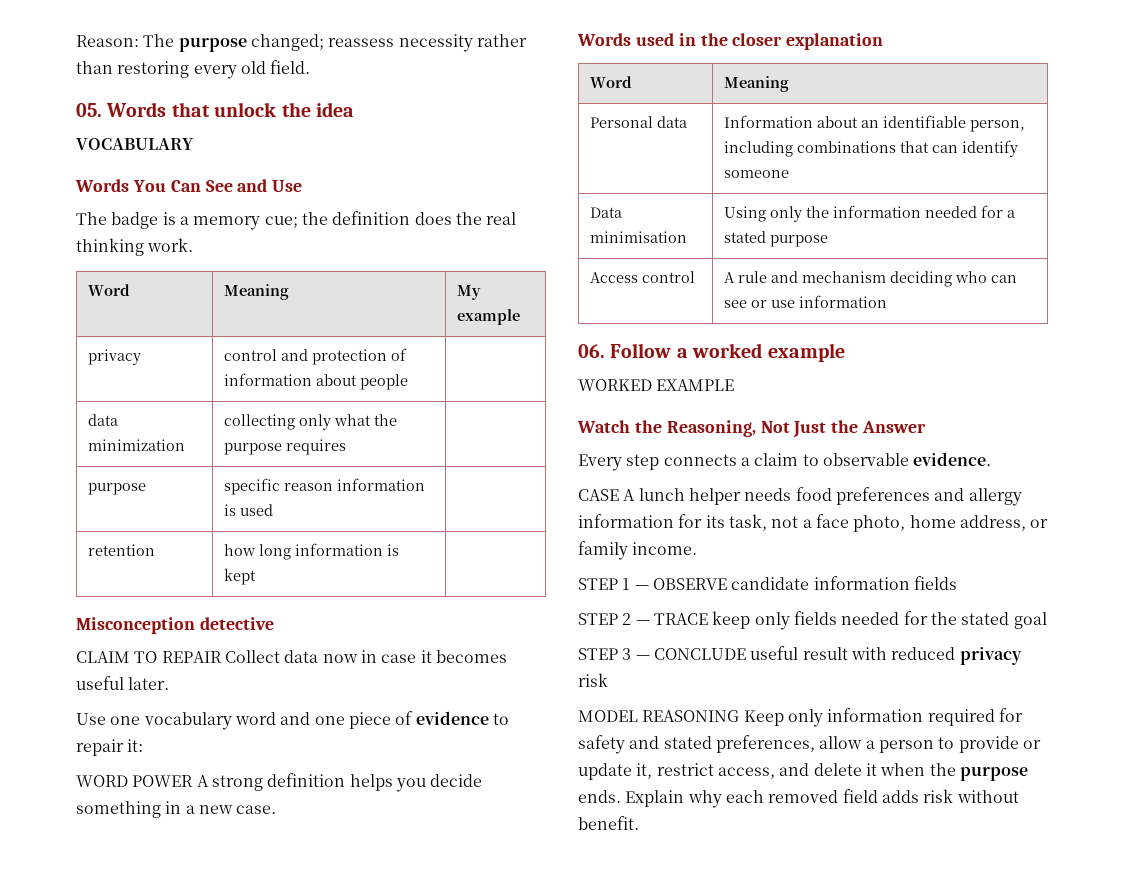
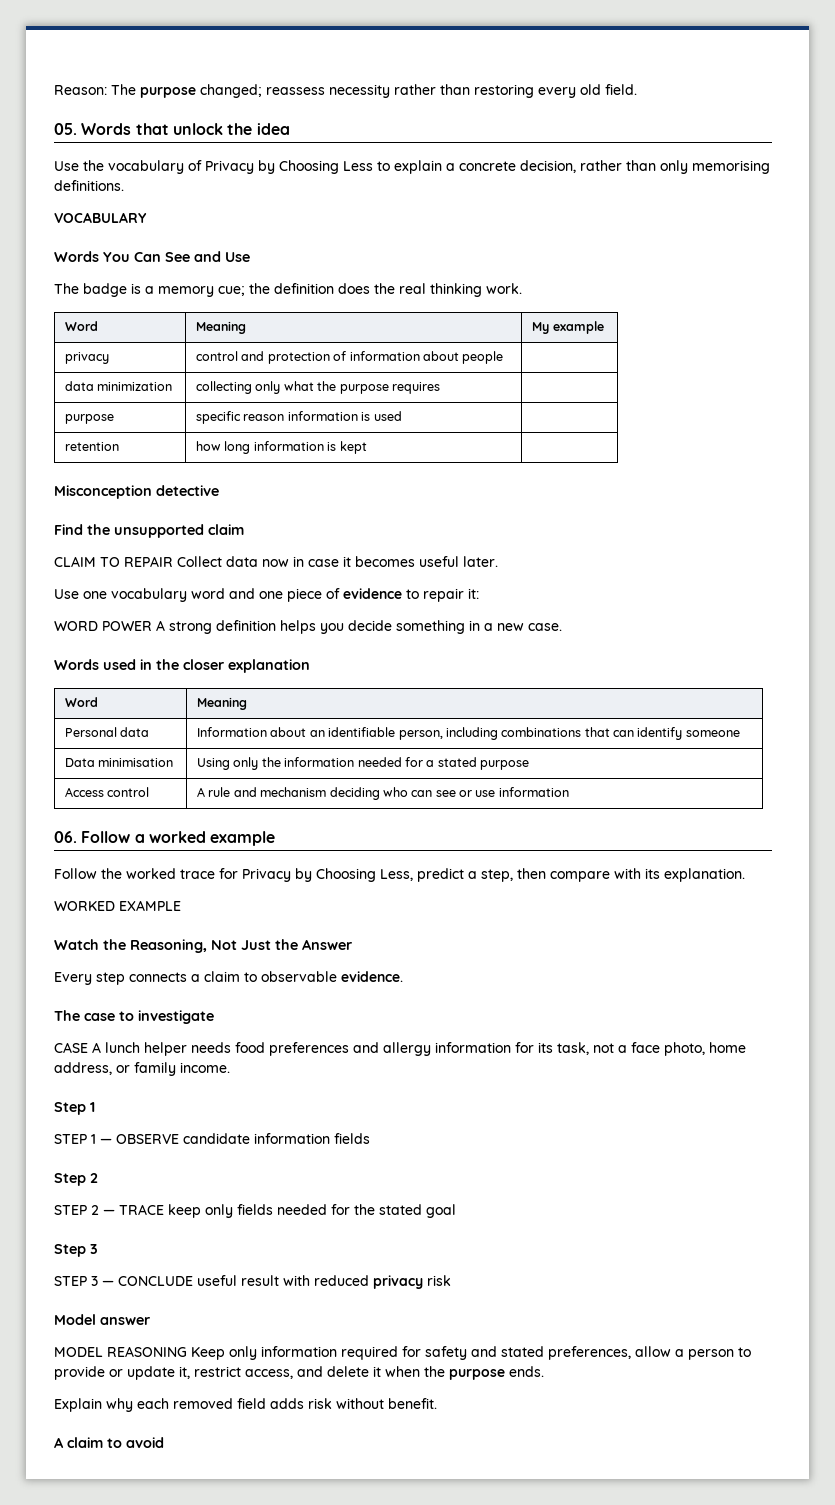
+ Use the vocabulary of Privacy by Choosing Less to explain a concrete decision, rather than only memorising definitions.
+ Find the unsupported claim
+ Follow the worked trace for Privacy by Choosing Less, predict a step, then compare with its explanation.
+ The case to investigate
+ Step 1
+ Step 2
+ Step 3
+ Model answer
- MODEL REASONING Keep only information required for safety and stated preferences, allow a person to provide or update it, restrict access, and delete it when the purpose ends. Explain why each removed field adds risk without benefit.
+ MODEL REASONING Keep only information required for safety and stated preferences, allow a person to provide or update it, restrict access, and delete it when the purpose ends.
+ Explain why each removed field adds risk without benefit.
+ A claim to avoid

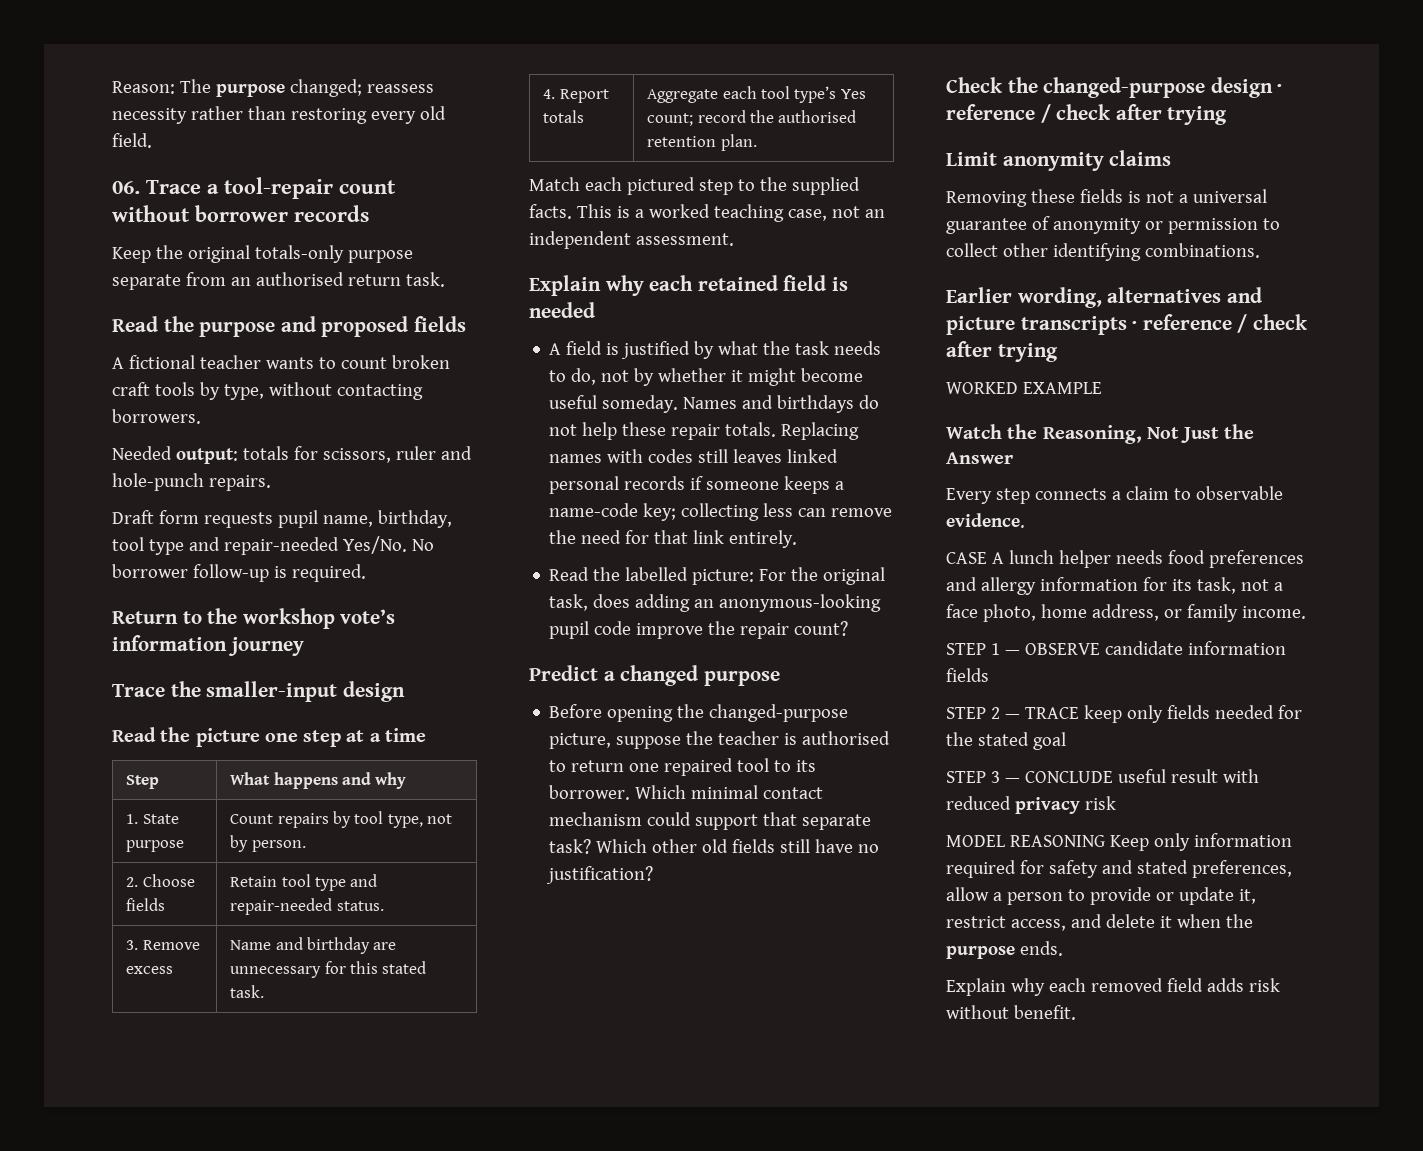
- 05. Words that unlock the idea
- Use the vocabulary of Privacy by Choosing Less to explain a concrete decision, rather than only memorising definitions.
- VOCABULARY
- Words You Can See and Use
- The badge is a memory cue; the definition does the real thinking work.
- Word | Meaning | My example
- privacy | control and protection of information about people |
- data minimization | collecting only what the purpose requires |
- purpose | specific reason information is used |
- retention | how long information is kept |
- Misconception detective
- Find the unsupported claim
- CLAIM TO REPAIR Collect data now in case it becomes useful later.
- Use one vocabulary word and one piece of evidence to repair it:
- WORD POWER A strong definition helps you decide something in a new case.
- Words used in the closer explanation
- Word | Meaning
- Personal data | Information about an identifiable person, including combinations that can identify someone
- Data minimisation | Using only the information needed for a stated purpose
- Access control | A rule and mechanism deciding who can see or use information
- 06. Follow a worked example
- Follow the worked trace for Privacy by Choosing Less, predict a step, then compare with its explanation.
+ 06. Trace a tool-repair count without borrower records
+ Keep the original totals-only purpose separate from an authorised return task.
+ Read the purpose and proposed fields
+ A fictional teacher wants to count broken craft tools by type, without contacting borrowers.
+ Needed output: totals for scissors, ruler and hole-punch repairs.
+ Draft form requests pupil name, birthday, tool type and repair-needed Yes/No. No borrower follow-up is required.
+ Return to the workshop vote’s information journey
+ Trace the smaller-input design
+ Read the picture one step at a time
+ Step | What happens and why
+ 1. State purpose | Count repairs by tool type, not by person.
+ 2. Choose fields | Retain tool type and repair-needed status.
+ 3. Remove excess | Name and birthday are unnecessary for this stated task.
+ 4. Report totals | Aggregate each tool type’s Yes count; record the authorised retention plan.
+ Match each pictured step to the supplied facts. This is a worked teaching case, not an independent assessment.
+ Explain why each retained field is needed
+ A field is justified by what the task needs to do, not by whether it might become useful someday. Names and birthdays do not help these repair totals. Replacing names with codes still leaves linked personal records if someone keeps a name-code key; collecting less can remove the need for that link entirely.
+ Read the labelled picture: For the original task, does adding an anonymous-looking pupil code improve the repair count?
+ Predict a changed purpose
+ Before opening the changed-purpose picture, suppose the teacher is authorised to return one repaired tool to its borrower. Which minimal contact mechanism could support that separate task? Which other old fields still have no justification?
+ Check the changed-purpose design · reference / check after trying
+ Limit anonymity claims
+ Removing these fields is not a universal guarantee of anonymity or permission to collect other identifying combinations.
+ Earlier wording, alternatives and picture transcripts · reference / check after trying
- The case to investigate
- Step 1
- Step 2
- Step 3
- Model answer
- A claim to avoid

